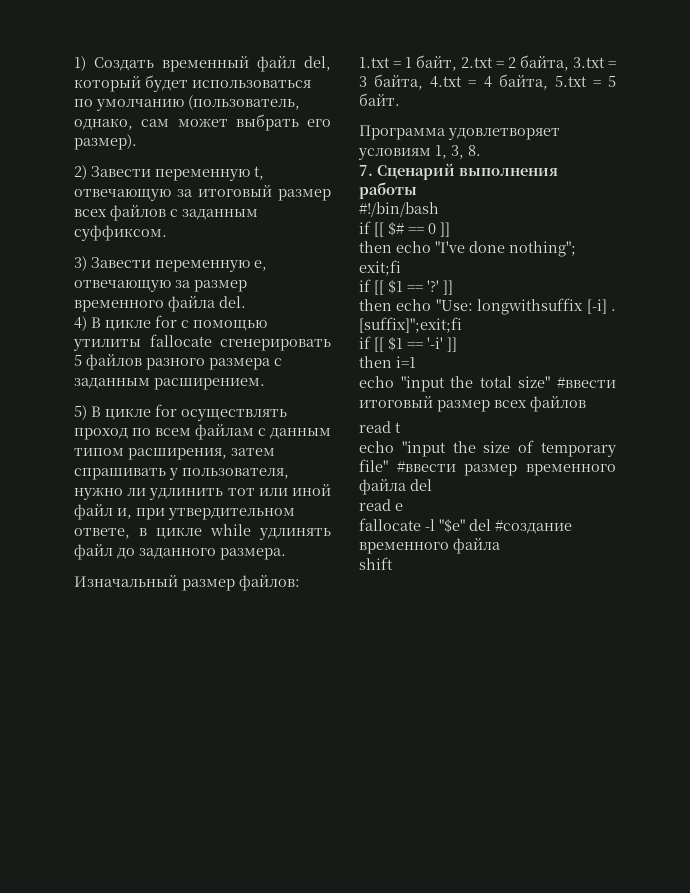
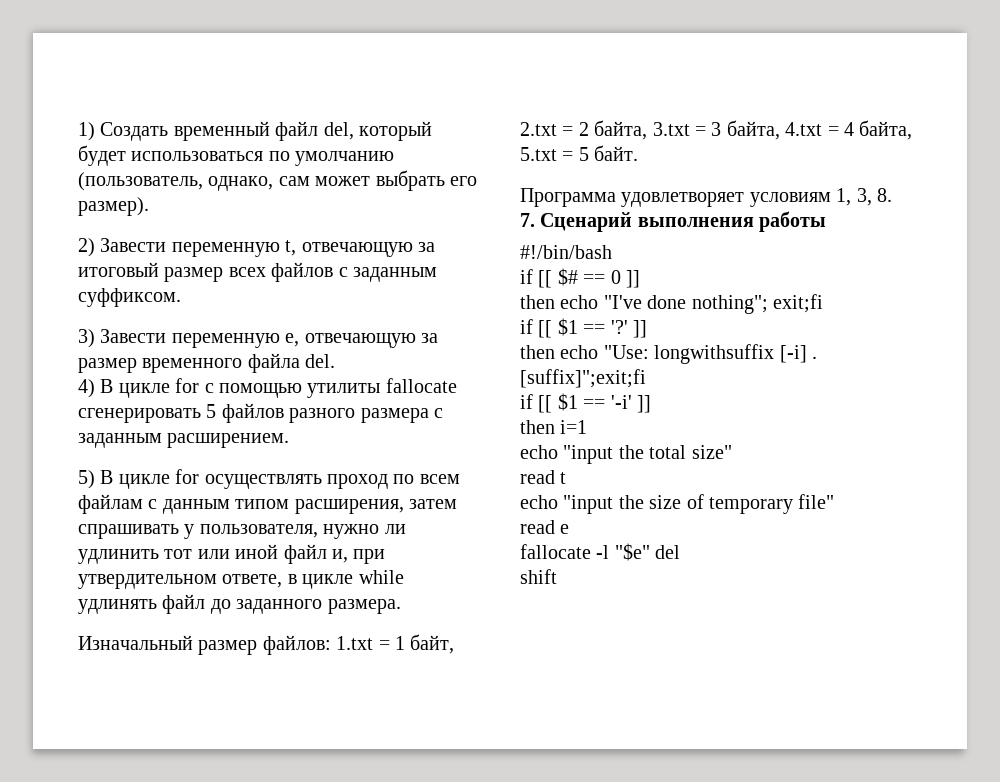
- echo "input the total size" #ввести итоговый размер всех файлов
+ echo "input the total size"
- echo "input the size of temporary file" #ввести размер временного файла del
+ echo "input the size of temporary file"
- fallocate -l "$e" del #создание временного файла
+ fallocate -l "$e" del

